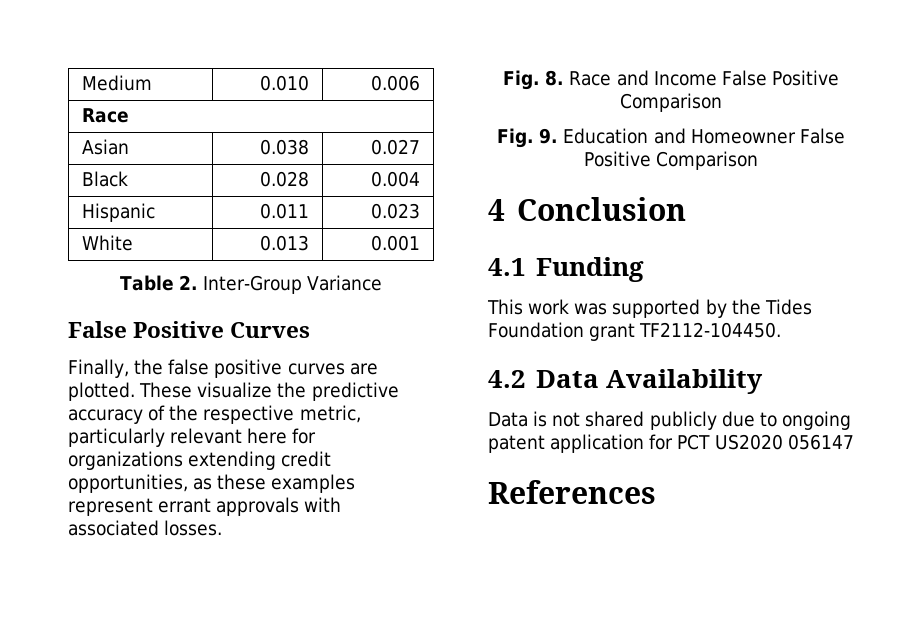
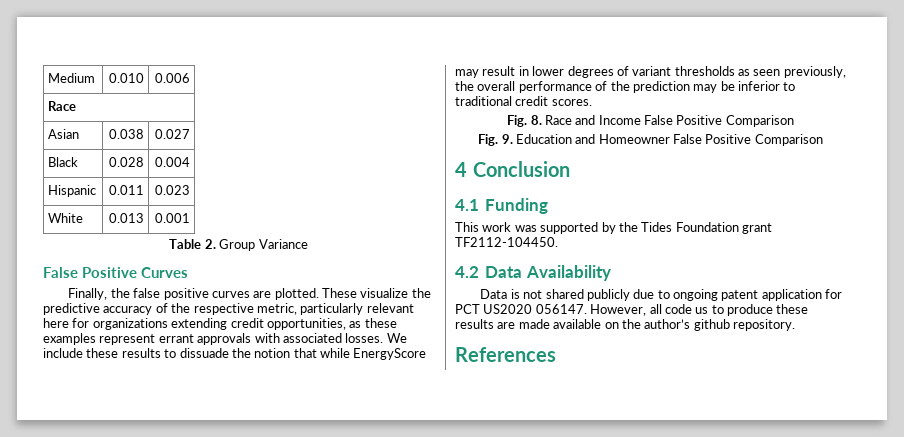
- Table 2. Inter-Group Variance
+ Table 2. Group Variance
+ We include these results to dissuade the notion that while EnergyScore may result in lower degrees of variant thresholds as seen previously, the overall performance of the prediction may be inferior to traditional credit scores.
- Data is not shared publicly due to ongoing patent application for PCT US2020 056147
+ Data is not shared publicly due to ongoing patent application for PCT US2020 056147. However, all code us to produce these results are made available on the author’s github repository.

